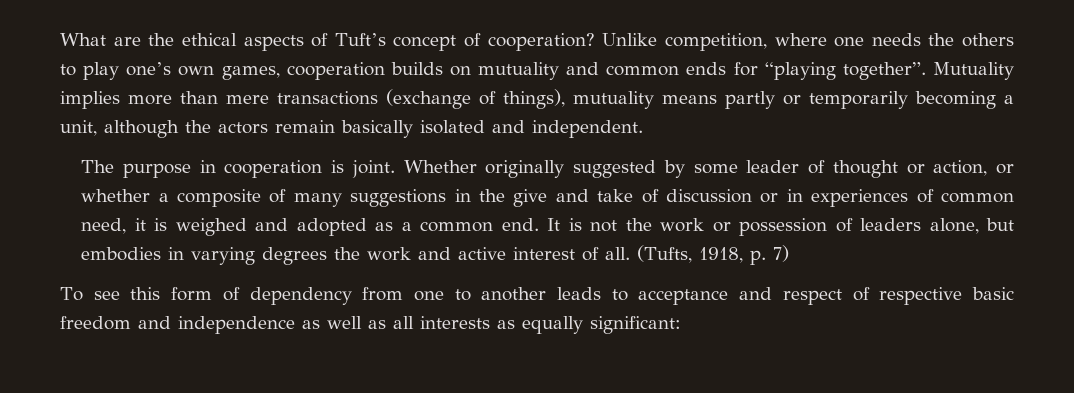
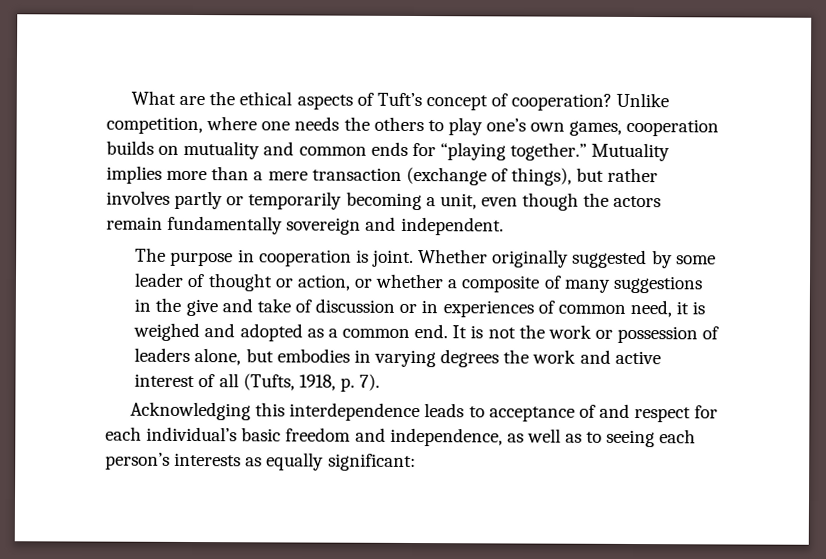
- Unlike competition, where one needs the others to play one’s own games, cooperation builds on mutuality and common ends for “playing together”.
+ Unlike competition, where one needs the others to play one’s own games, cooperation builds on mutuality and common ends for “playing together.”
- Mutuality implies more than mere transactions (exchange of things), mutuality means partly or temporarily becoming a unit, although the actors remain basically isolated and independent.
+ Mutuality implies more than a mere transaction (exchange of things), but rather involves partly or temporarily becoming a unit, even though the actors remain fundamentally sovereign and independent.
- It is not the work or possession of leaders alone, but embodies in varying degrees the work and active interest of all. (Tufts, 1918, p. 7)
- To see this form of dependency from one to another leads to acceptance and respect of respective basic freedom and independence as well as all interests as equally significant:
+ It is not the work or possession of leaders alone, but embodies in varying degrees the work and active interest of all (Tufts, 1918, p. 7).
+ Acknowledging this interdependence leads to acceptance of and respect for each individual’s basic freedom and independence, as well as to seeing each person’s interests as equally significant:

